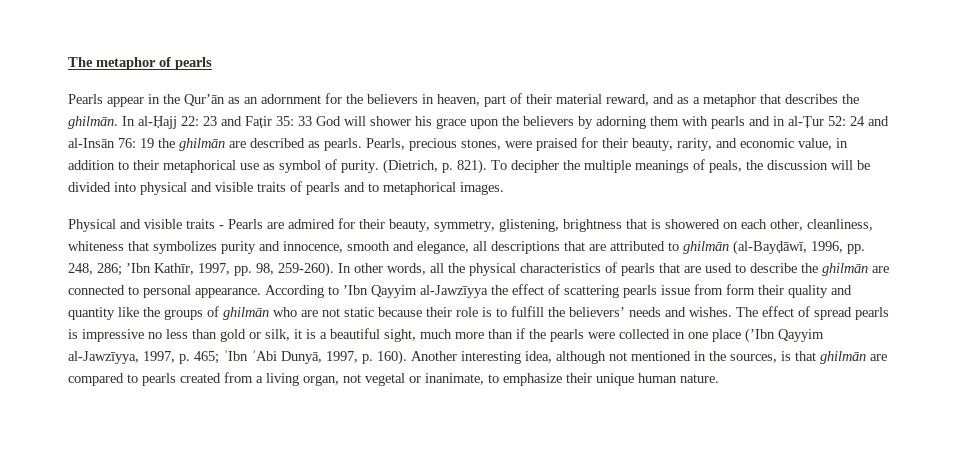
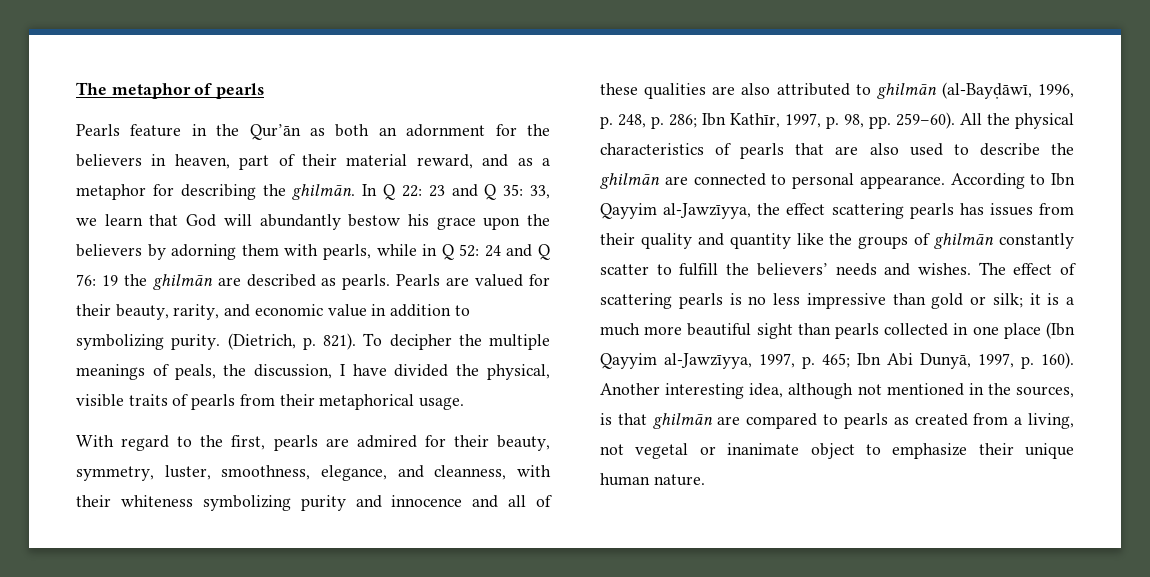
- Pearls appear in the Qur’ān as an adornment for the believers in heaven, part of their material reward, and as a metaphor that describes the ghilmān.
+ Pearls feature in the Qur’ān as both an adornment for the believers in heaven, part of their material reward, and as a metaphor for describing the ghilmān.
- In al-Ḥajj 22: 23 and Faṭir 35: 33 God will shower his grace upon the believers by adorning them with pearls and in al-Ṭur 52: 24 and al-Insān 76: 19 the ghilmān are described as pearls.
+ In Q 22: 23 and Q 35: 33, we learn that God will abundantly bestow his grace upon the believers by adorning them with pearls, while in Q 52: 24 and Q 76: 19 the ghilmān are described as pearls.
- Pearls, precious stones, were praised for their beauty, rarity, and economic value, in addition to their metaphorical use as symbol of purity.
+ Pearls are valued for their beauty, rarity, and economic value in addition to symbolizing purity.
- To decipher the multiple meanings of peals, the discussion will be divided into physical and visible traits of pearls and to metaphorical images.
- Physical and visible traits - Pearls are admired for their beauty, symmetry, glistening, brightness that is showered on each other, cleanliness, whiteness that symbolizes purity and innocence, smooth and elegance, all descriptions that are attributed to ghilmān (al-Bayḍāwī, 1996, pp. 248, 286; ʼIbn Kathīr, 1997, pp. 98, 259-260). In other words, all the physical characteristics of pearls that are used to describe the ghilmān are connected to personal appearance.
+ To decipher the multiple meanings of peals, the discussion, I have divided the physical, visible traits of pearls from their metaphorical usage.
+ With regard to the first, pearls are admired for their beauty, symmetry, luster, smoothness, elegance, and cleanness, with their whiteness symbolizing purity and innocence and all of these qualities are also attributed to ghilmān (al-Bayḍāwī, 1996, p. 248, p. 286; Ibn Kathīr, 1997, p. 98, pp. 259–60). All the physical characteristics of pearls that are also used to describe the ghilmān are connected to personal appearance.
- According to ʼIbn Qayyim al-Jawzīyya the effect of scattering pearls issue from form their quality and quantity like the groups of ghilmān who are not static because their role is to fulfill the believers’ needs and wishes.
+ According to Ibn Qayyim al-Jawzīyya, the effect scattering pearls has issues from their quality and quantity like the groups of ghilmān constantly scatter to fulfill the believers’ needs and wishes.
- The effect of spread pearls is impressive no less than gold or silk, it is a beautiful sight, much more than if the pearls were collected in one place (ʼIbn Qayyim al-Jawzīyya, 1997, p. 465; ʾIbn ʾAbi Dunyā, 1997, p. 160).
+ The effect of scattering pearls is no less impressive than gold or silk; it is a much more beautiful sight than pearls collected in one place (Ibn Qayyim al-Jawzīyya, 1997, p. 465; Ibn Abi Dunyā, 1997, p. 160).
- Another interesting idea, although not mentioned in the sources, is that ghilmān are compared to pearls created from a living organ, not vegetal or inanimate, to emphasize their unique human nature.
+ Another interesting idea, although not mentioned in the sources, is that ghilmān are compared to pearls as created from a living, not vegetal or inanimate object to emphasize their unique human nature.

